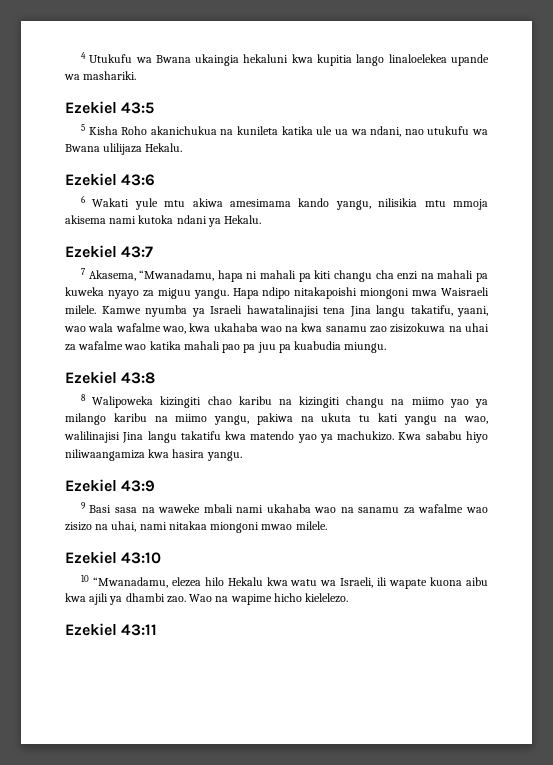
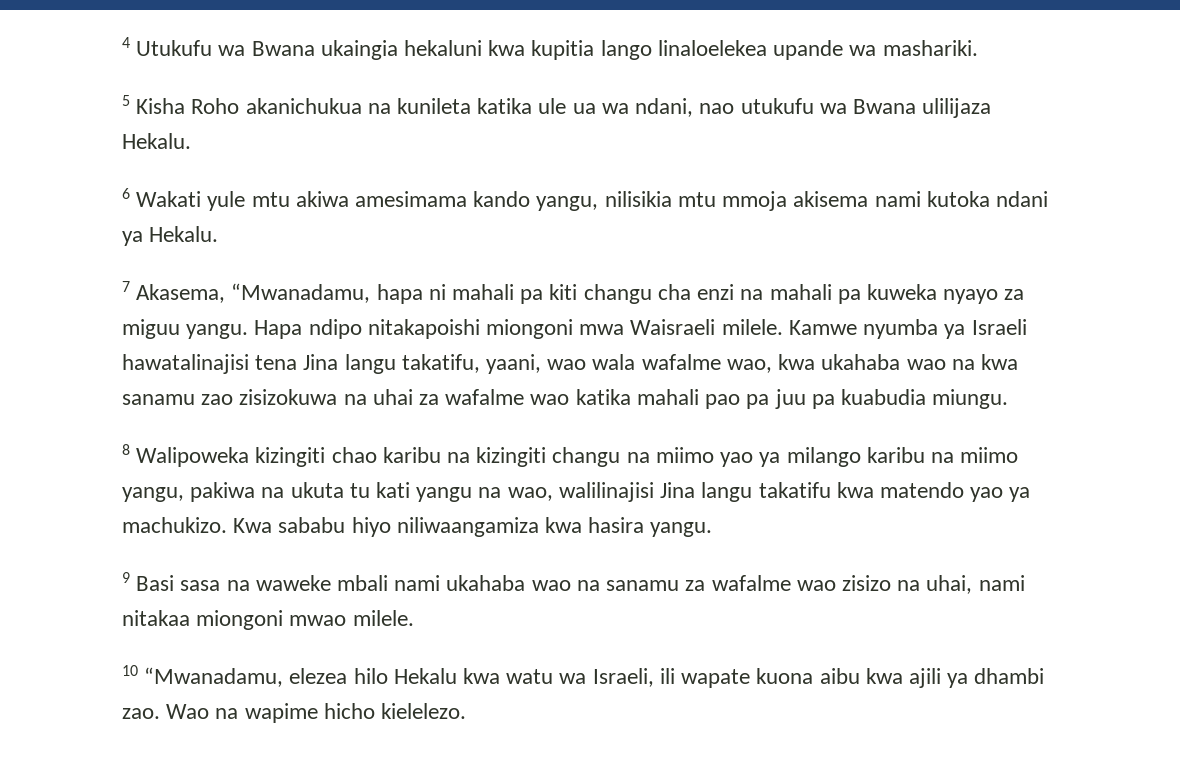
- Ezekiel 43:5
- Ezekiel 43:6
- Ezekiel 43:7
- Ezekiel 43:8
- Ezekiel 43:9
- Ezekiel 43:10
- Ezekiel 43:11

